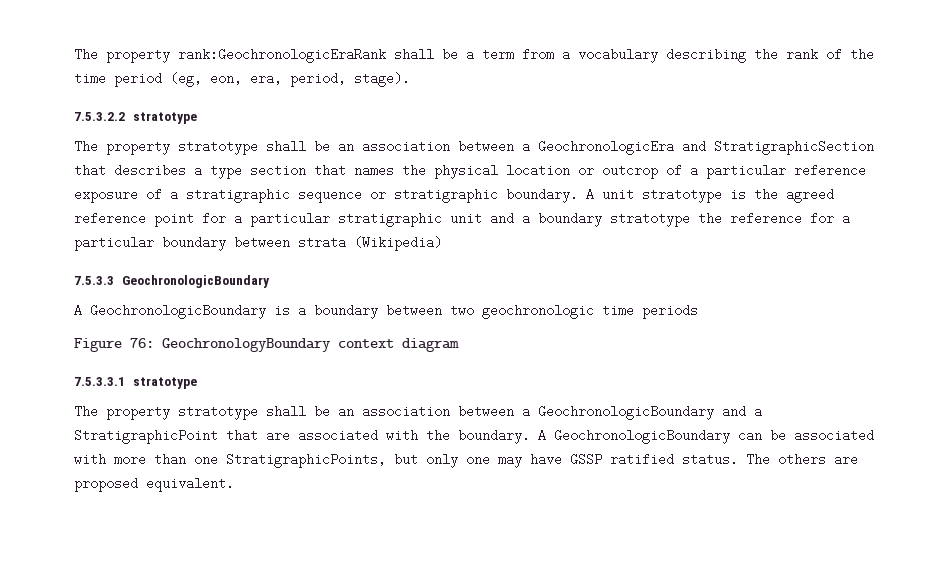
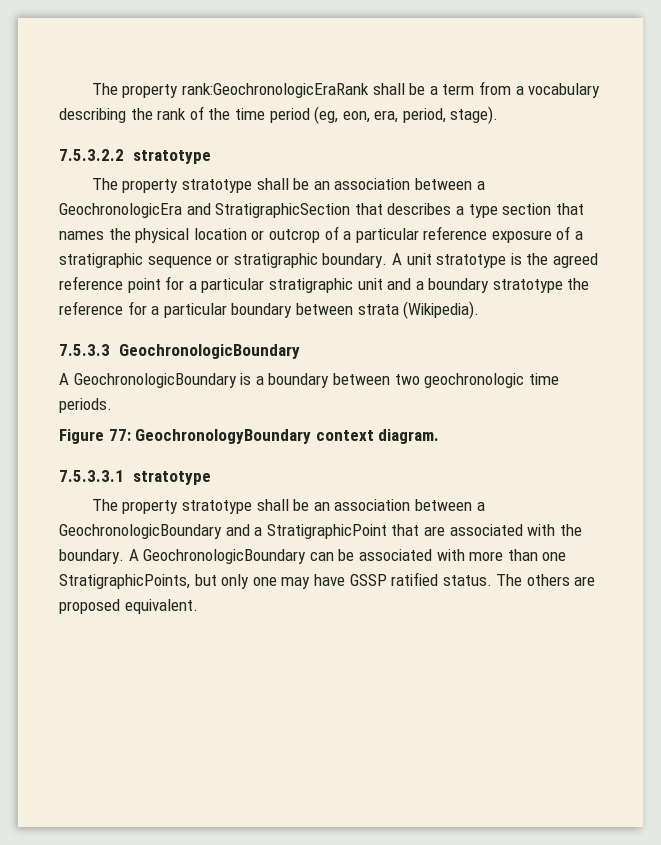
- A unit stratotype is the agreed reference point for a particular stratigraphic unit and a boundary stratotype the reference for a particular boundary between strata (Wikipedia)
+ A unit stratotype is the agreed reference point for a particular stratigraphic unit and a boundary stratotype the reference for a particular boundary between strata (Wikipedia).
- A GeochronologicBoundary is a boundary between two geochronologic time periods
+ A GeochronologicBoundary is a boundary between two geochronologic time periods.
- Figure 76: GeochronologyBoundary context diagram
+ Figure 77: GeochronologyBoundary context diagram.

